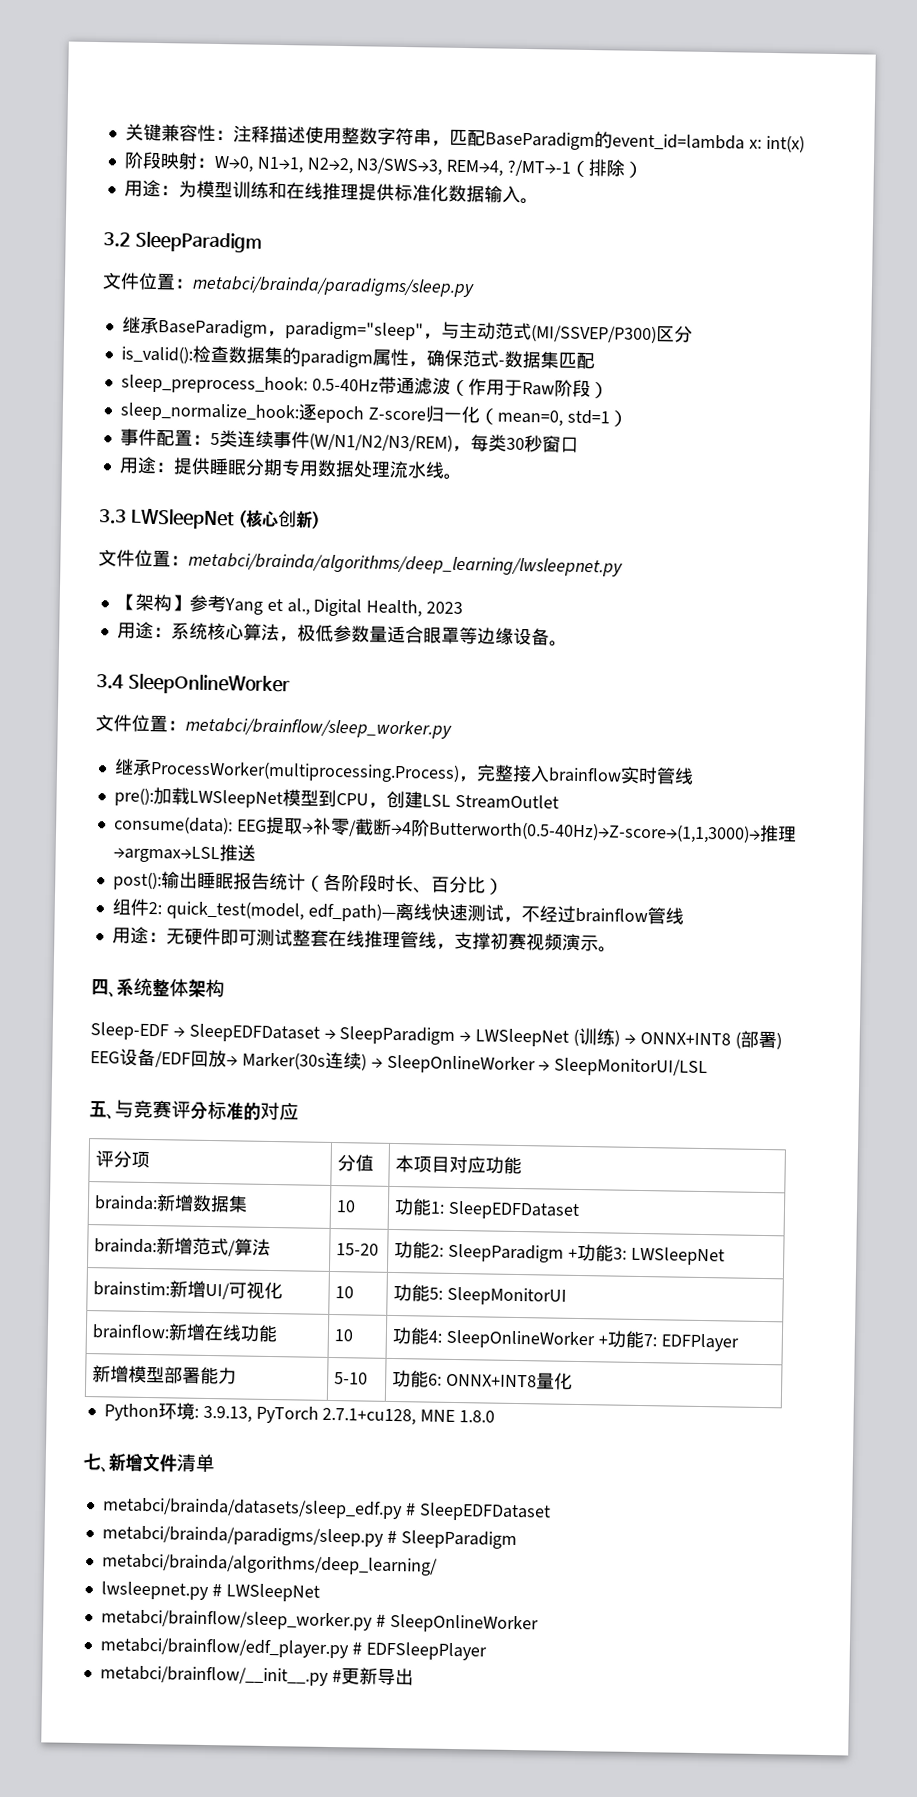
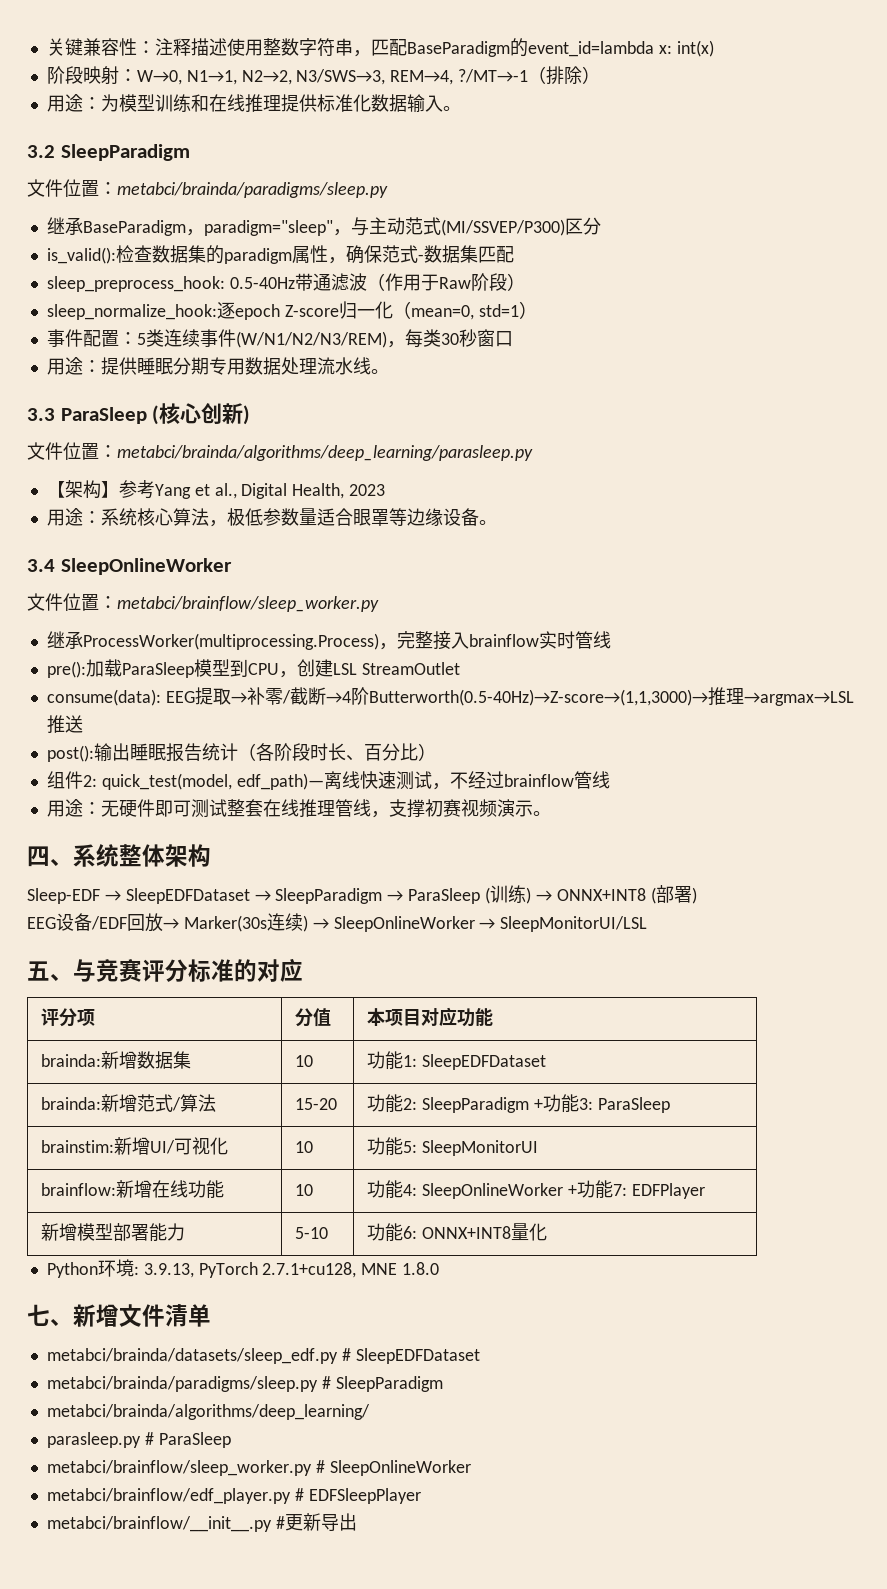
- 3.3 LWSleepNet (核心创新)
+ 3.3 ParaSleep (核心创新)
- 文件位置：metabci/brainda/algorithms/deep_learning/lwsleepnet.py
+ 文件位置：metabci/brainda/algorithms/deep_learning/parasleep.py
- pre():加载LWSleepNet模型到CPU，创建LSL StreamOutlet
+ pre():加载ParaSleep模型到CPU，创建LSL StreamOutlet
- Sleep-EDF → SleepEDFDataset → SleepParadigm → LWSleepNet (训练) → ONNX+INT8 (部署)
+ Sleep-EDF → SleepEDFDataset → SleepParadigm → ParaSleep (训练) → ONNX+INT8 (部署)
- brainda:新增范式/算法 | 15-20 | 功能2: SleepParadigm +功能3: LWSleepNet
+ brainda:新增范式/算法 | 15-20 | 功能2: SleepParadigm +功能3: ParaSleep
- lwsleepnet.py # LWSleepNet
+ parasleep.py # ParaSleep

